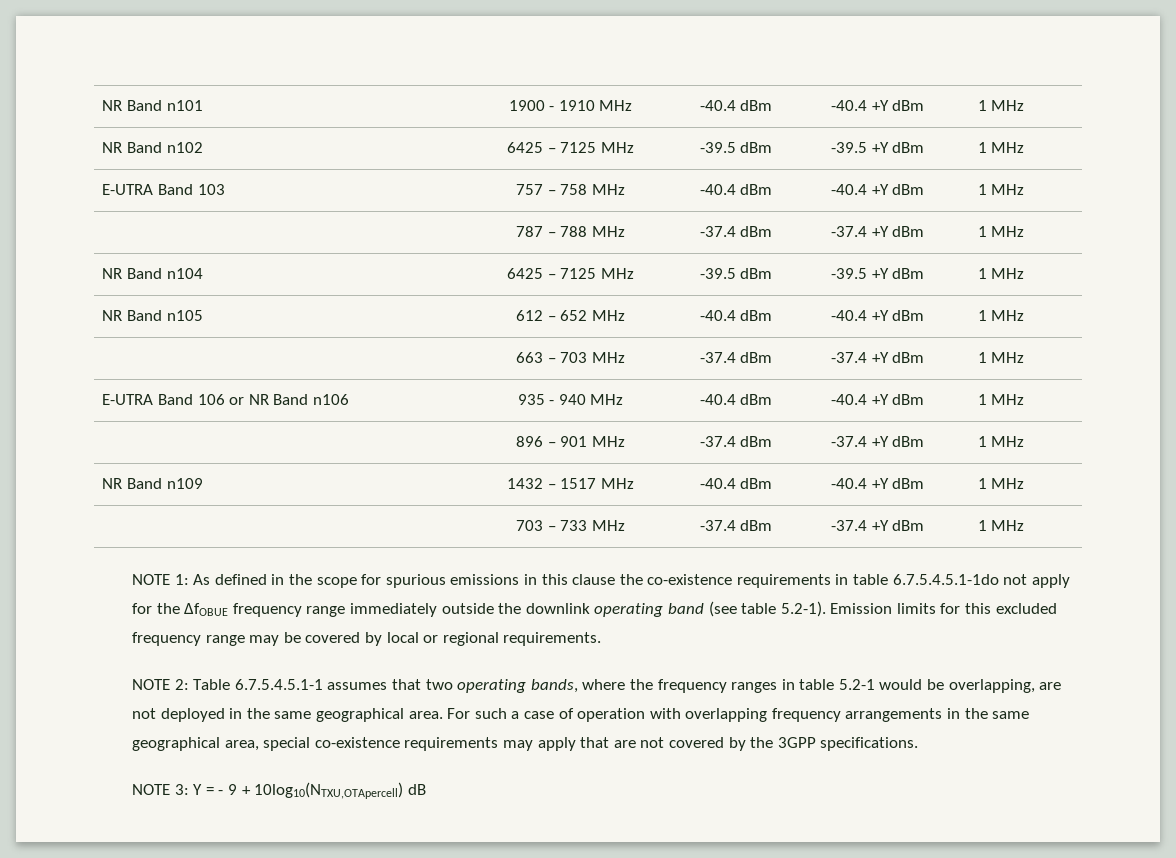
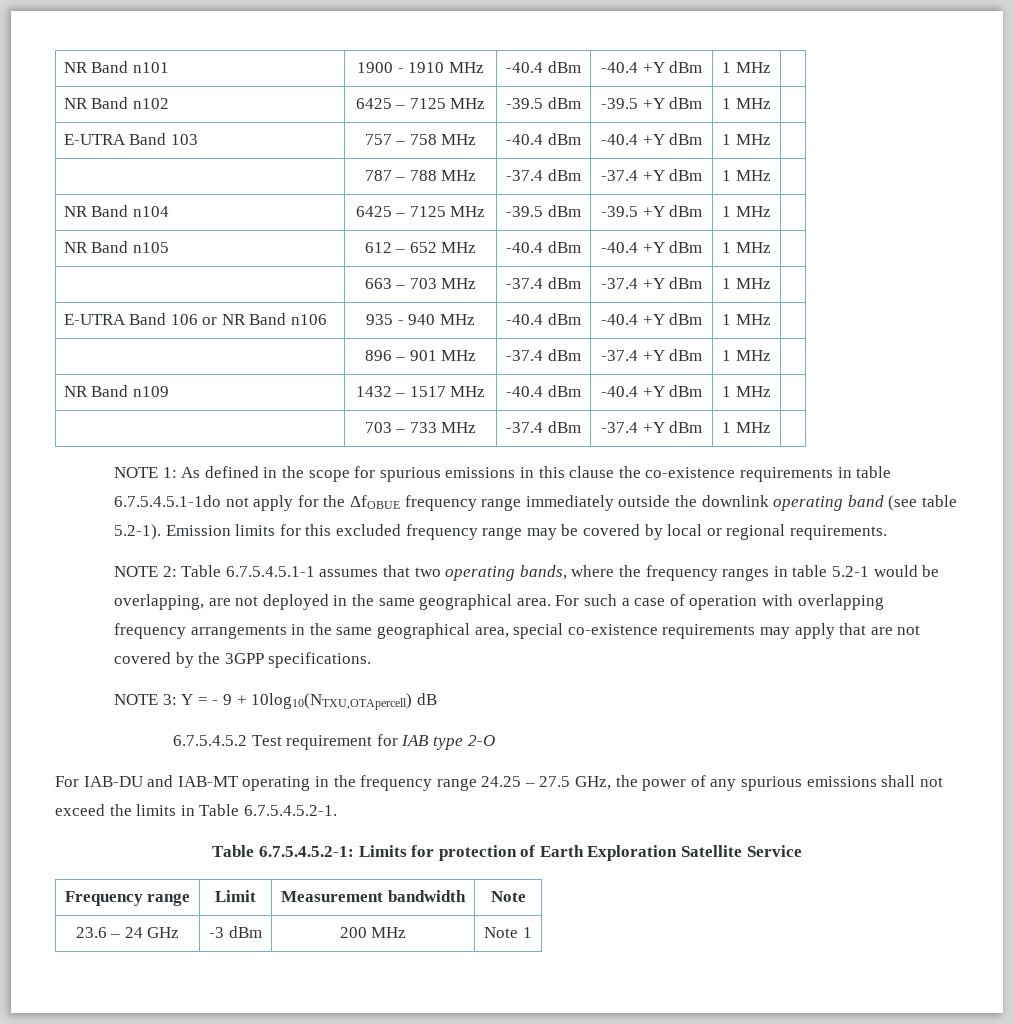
+ 6.7.5.4.5.2 Test requirement for IAB type 2-O
+ For IAB-DU and IAB-MT operating in the frequency range 24.25 – 27.5 GHz, the power of any spurious emissions shall not exceed the limits in Table 6.7.5.4.5.2-1.
+ Table 6.7.5.4.5.2-1: Limits for protection of Earth Exploration Satellite Service
+ Frequency range | Limit | Measurement bandwidth | Note
+ 23.6 – 24 GHz | -3 dBm | 200 MHz | Note 1

